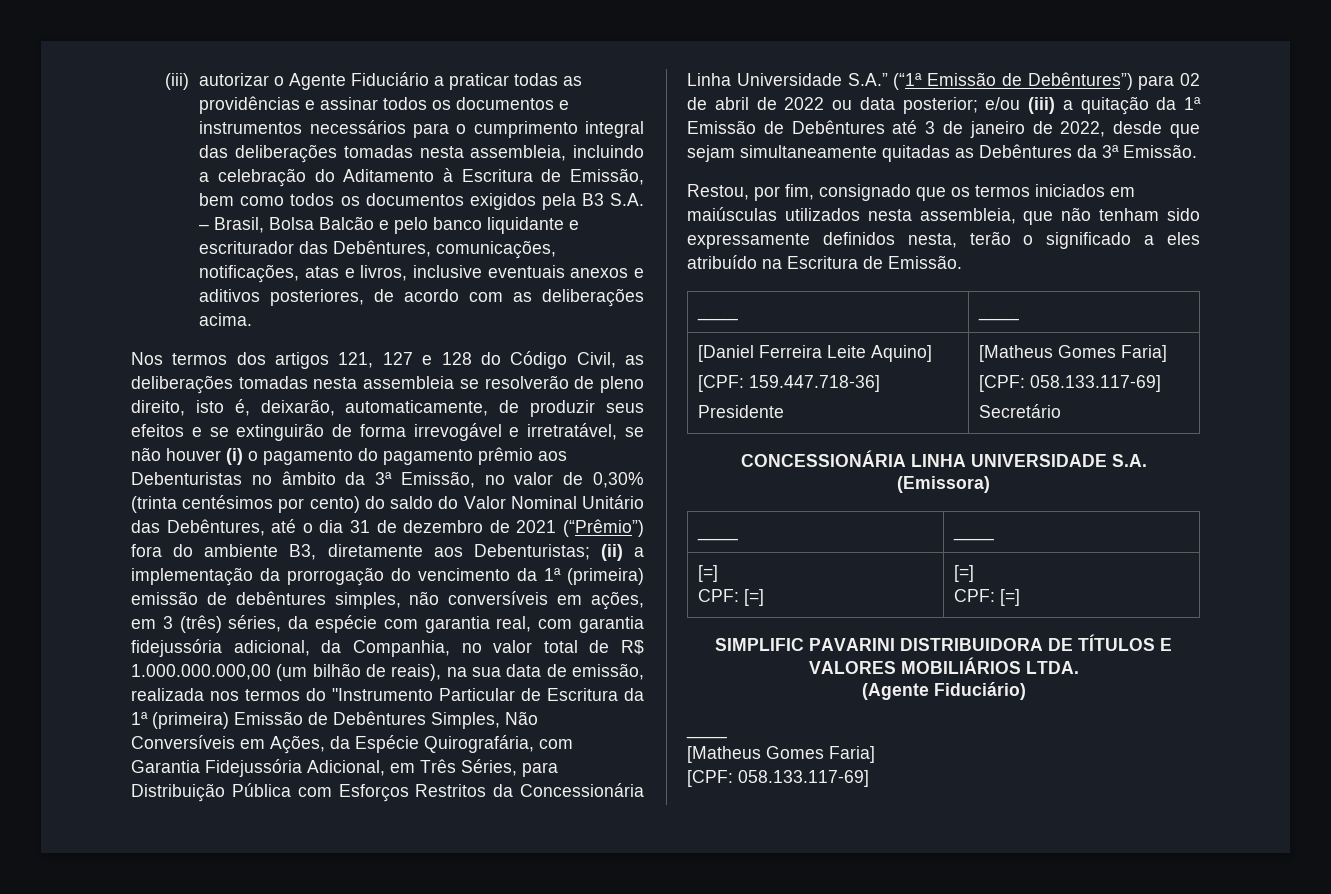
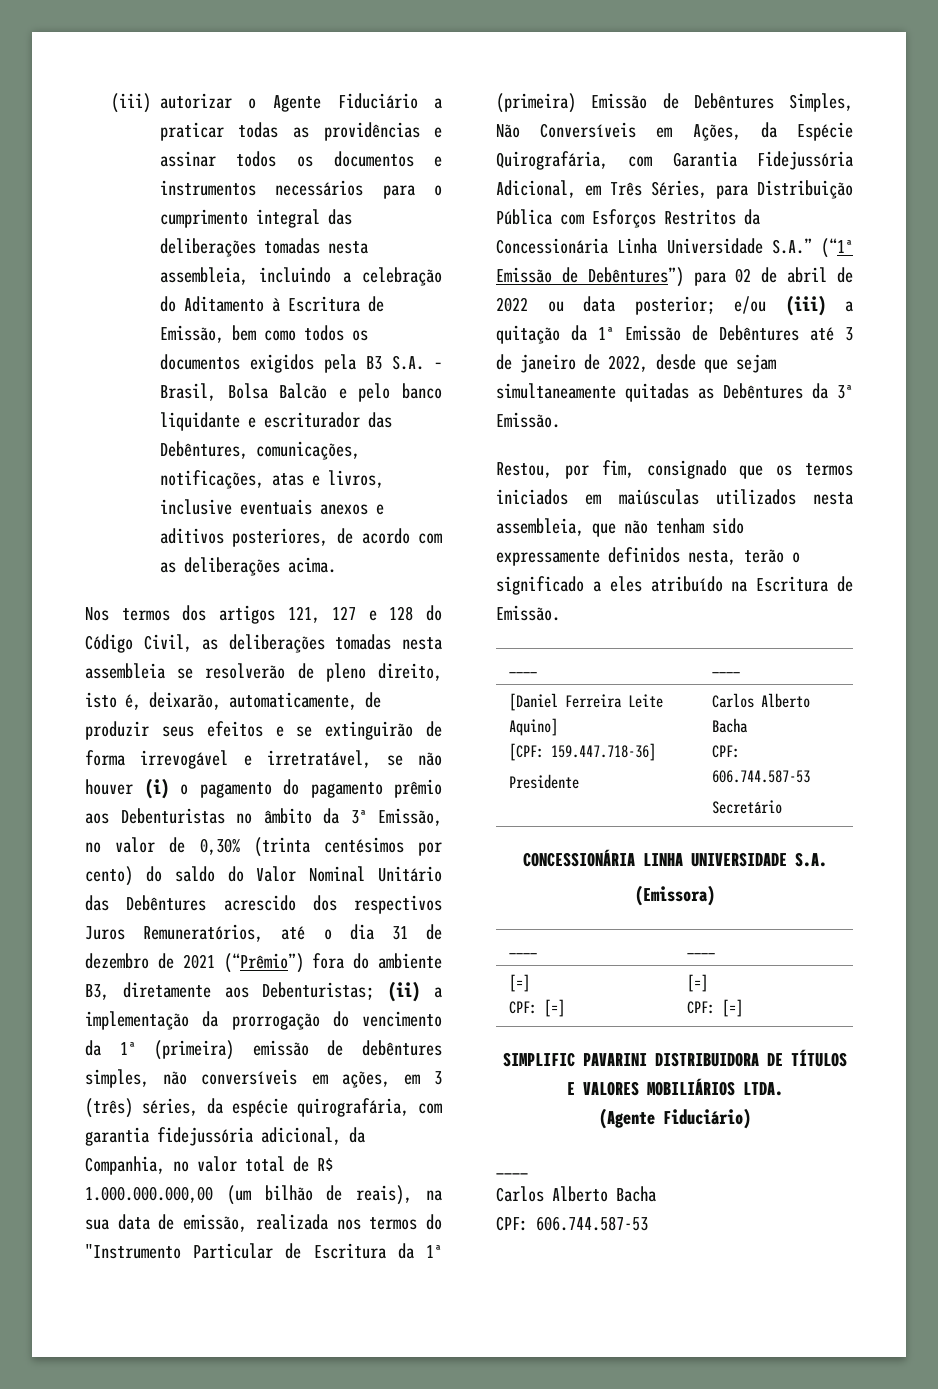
- Nos termos dos artigos 121, 127 e 128 do Código Civil, as deliberações tomadas nesta assembleia se resolverão de pleno direito, isto é, deixarão, automaticamente, de produzir seus efeitos e se extinguirão de forma irrevogável e irretratável, se não houver (i) o pagamento do pagamento prêmio aos Debenturistas no âmbito da 3ª Emissão, no valor de 0,30% (trinta centésimos por cento) do saldo do Valor Nominal Unitário das Debêntures, até o dia 31 de dezembro de 2021 (“Prêmio”) fora do ambiente B3, diretamente aos Debenturistas;
+ Nos termos dos artigos 121, 127 e 128 do Código Civil, as deliberações tomadas nesta assembleia se resolverão de pleno direito, isto é, deixarão, automaticamente, de produzir seus efeitos e se extinguirão de forma irrevogável e irretratável, se não houver (i) o pagamento do pagamento prêmio aos Debenturistas no âmbito da 3ª Emissão, no valor de 0,30% (trinta centésimos por cento) do saldo do Valor Nominal Unitário das Debêntures acrescido dos respectivos Juros Remuneratórios, até o dia 31 de dezembro de 2021 (“Prêmio”) fora do ambiente B3, diretamente aos Debenturistas;
- (ii) a implementação da prorrogação do vencimento da 1ª (primeira) emissão de debêntures simples, não conversíveis em ações, em 3 (três) séries, da espécie com garantia real, com garantia fidejussória adicional, da Companhia, no valor total de R$ 1.000.000.000,00 (um bilhão de reais), na sua data de emissão, realizada nos termos do "Instrumento Particular de Escritura da 1ª (primeira) Emissão de Debêntures Simples, Não Conversíveis em Ações, da Espécie Quirografária, com Garantia Fidejussória Adicional, em Três Séries, para Distribuição Pública com Esforços Restritos da Concessionária Linha Universidade S.A.” (“1ª Emissão de Debêntures”) para 02 de abril de 2022 ou data posterior;
+ (ii) a implementação da prorrogação do vencimento da 1ª (primeira) emissão de debêntures simples, não conversíveis em ações, em 3 (três) séries, da espécie quirografária, com garantia fidejussória adicional, da Companhia, no valor total de R$ 1.000.000.000,00 (um bilhão de reais), na sua data de emissão, realizada nos termos do "Instrumento Particular de Escritura da 1ª (primeira) Emissão de Debêntures Simples, Não Conversíveis em Ações, da Espécie Quirografária, com Garantia Fidejussória Adicional, em Três Séries, para Distribuição Pública com Esforços Restritos da Concessionária Linha Universidade S.A.” (“1ª Emissão de Debêntures”) para 02 de abril de 2022 ou data posterior;
  [Daniel Ferreira Leite Aquino]
  [CPF: 159.447.718-36]
- Presidente | [Matheus Gomes Faria]
- [CPF: 058.133.117-69]
+ Presidente | Carlos Alberto Bacha
+ CPF: 606.744.587-53
  (Agente Fiduciário)
  ____
- [Matheus Gomes Faria]
- [CPF: 058.133.117-69]
+ Carlos Alberto Bacha
+ CPF: 606.744.587-53

